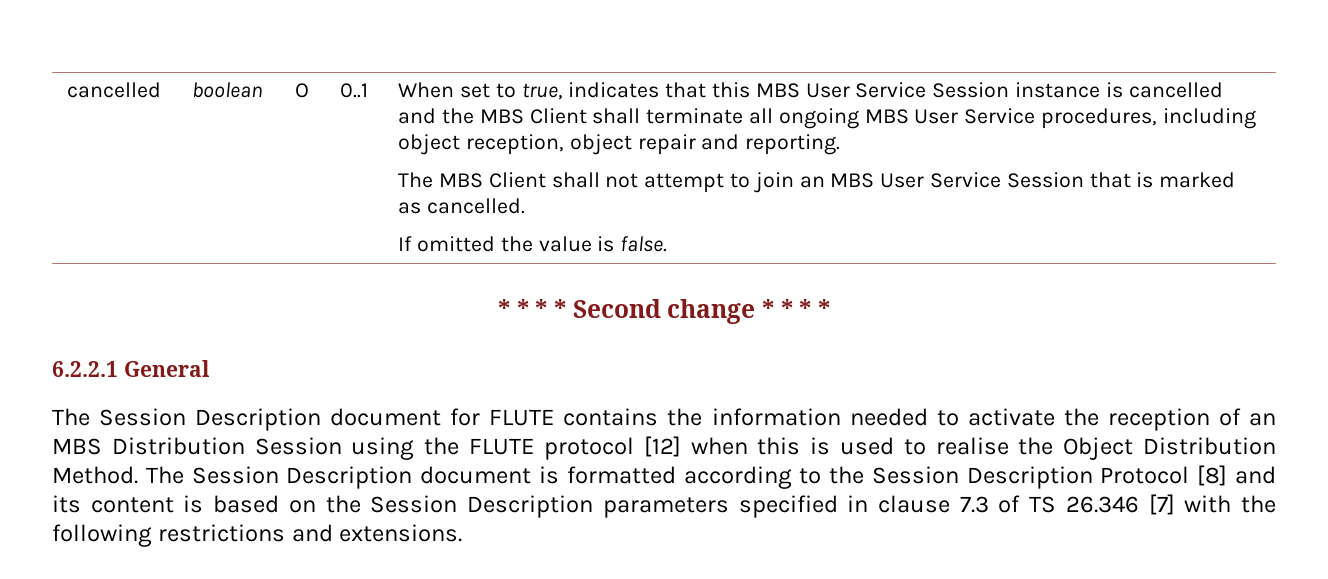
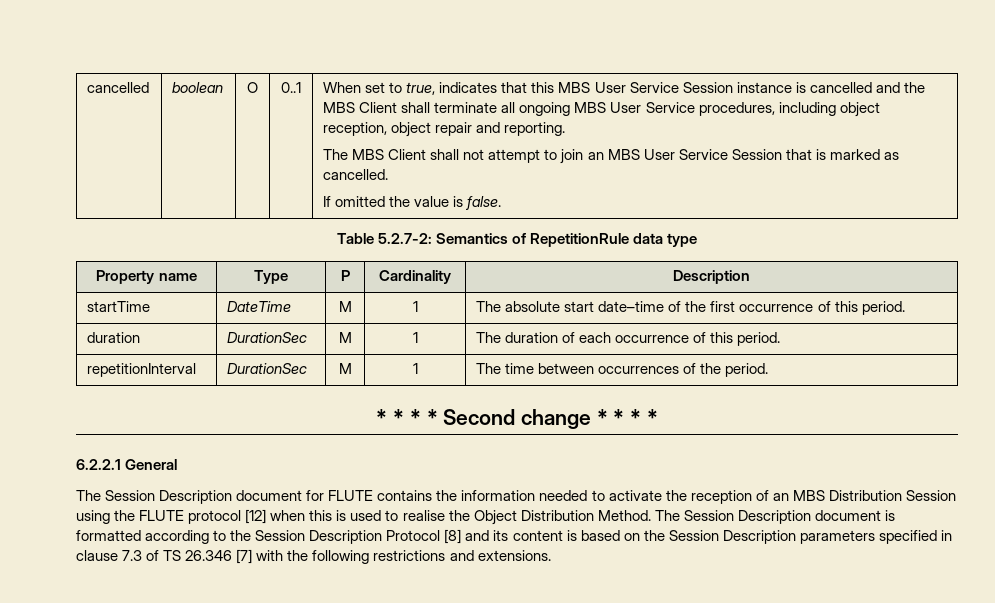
+ Table 5.2.7-2: Semantics of RepetitionRule data type
+ Property name | Type | P | Cardinality | Description
+ startTime | DateTime | M | 1 | The absolute start date–time of the first occurrence of this period.
+ duration | DurationSec | M | 1 | The duration of each occurrence of this period.
+ repetitionInterval | DurationSec | M | 1 | The time between occurrences of the period.

